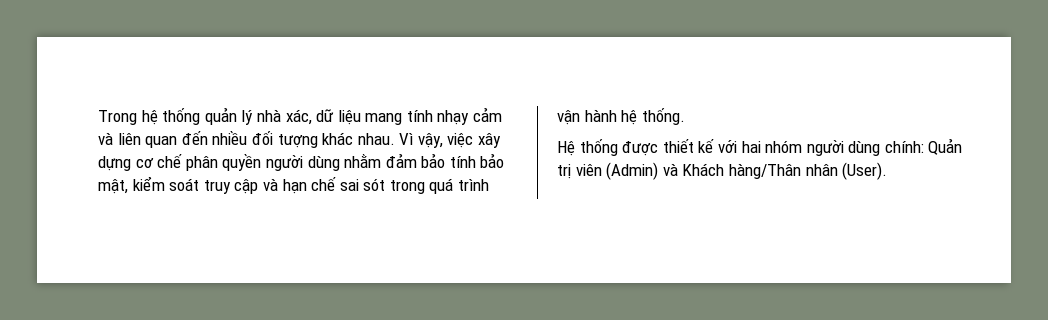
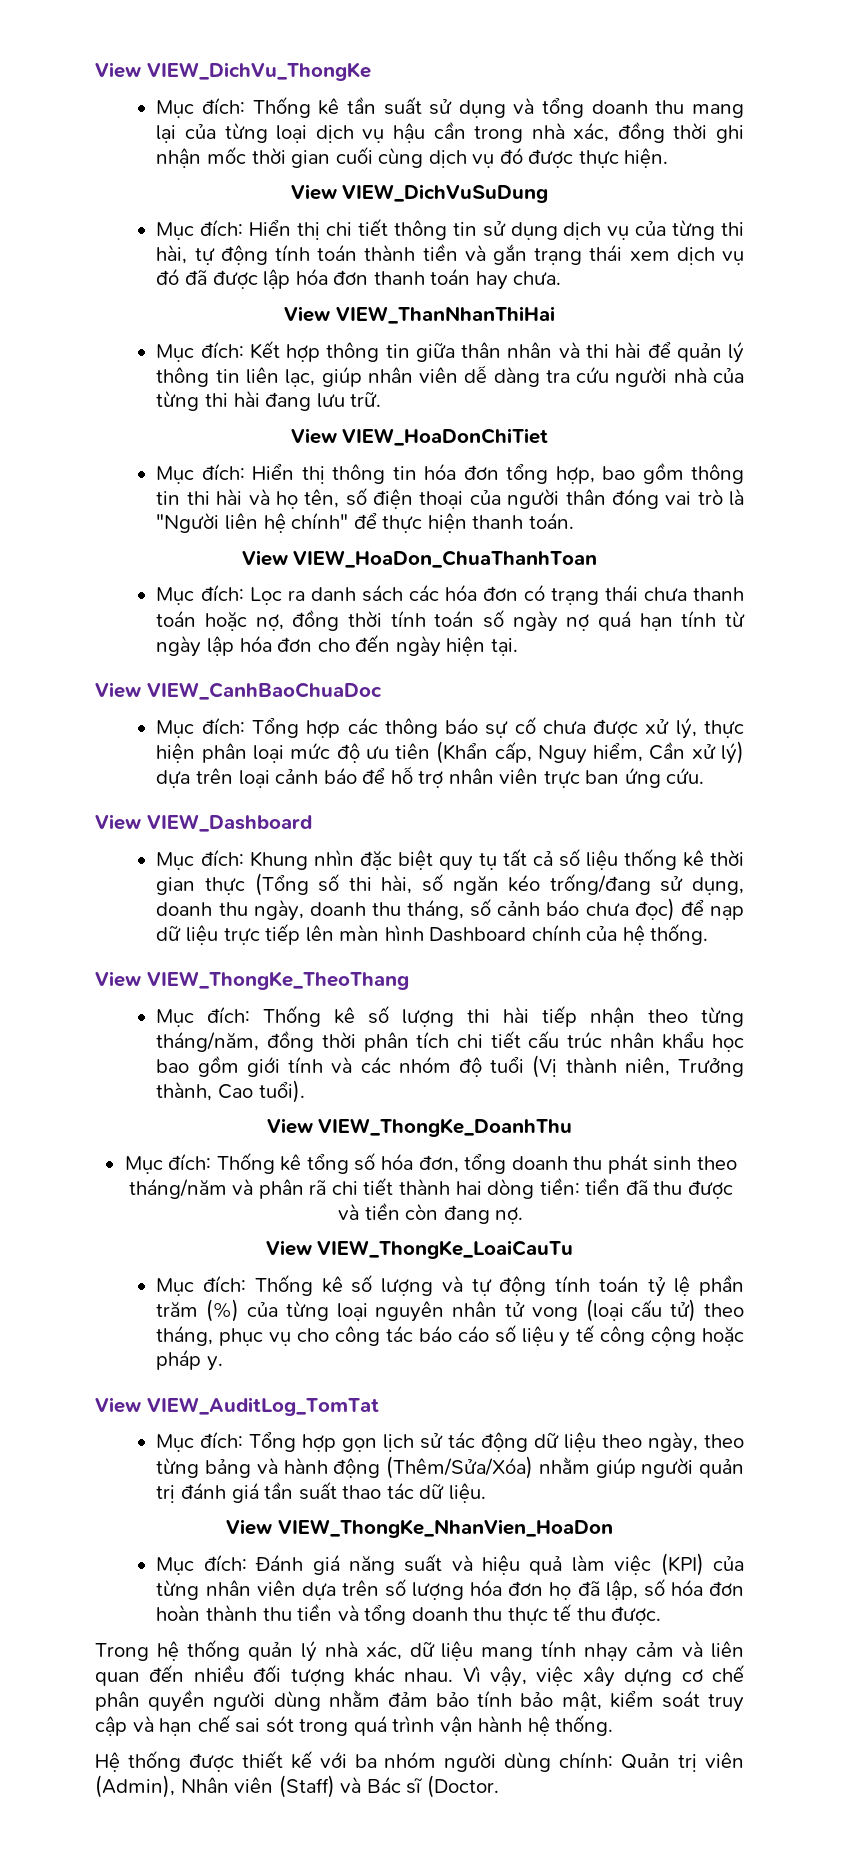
+ View VIEW_DichVu_ThongKe
+ Mục đích: Thống kê tần suất sử dụng và tổng doanh thu mang lại của từng loại dịch vụ hậu cần trong nhà xác, đồng thời ghi nhận mốc thời gian cuối cùng dịch vụ đó được thực hiện.
+ View VIEW_DichVuSuDung
+ Mục đích: Hiển thị chi tiết thông tin sử dụng dịch vụ của từng thi hài, tự động tính toán thành tiền và gắn trạng thái xem dịch vụ đó đã được lập hóa đơn thanh toán hay chưa.
+ View VIEW_ThanNhanThiHai
+ Mục đích: Kết hợp thông tin giữa thân nhân và thi hài để quản lý thông tin liên lạc, giúp nhân viên dễ dàng tra cứu người nhà của từng thi hài đang lưu trữ.
+ View VIEW_HoaDonChiTiet
+ Mục đích: Hiển thị thông tin hóa đơn tổng hợp, bao gồm thông tin thi hài và họ tên, số điện thoại của người thân đóng vai trò là "Người liên hệ chính" để thực hiện thanh toán.
+ View VIEW_HoaDon_ChuaThanhToan
+ Mục đích: Lọc ra danh sách các hóa đơn có trạng thái chưa thanh toán hoặc nợ, đồng thời tính toán số ngày nợ quá hạn tính từ ngày lập hóa đơn cho đến ngày hiện tại.
+ View VIEW_CanhBaoChuaDoc
+ Mục đích: Tổng hợp các thông báo sự cố chưa được xử lý, thực hiện phân loại mức độ ưu tiên (Khẩn cấp, Nguy hiểm, Cần xử lý) dựa trên loại cảnh báo để hỗ trợ nhân viên trực ban ứng cứu.
+ View VIEW_Dashboard
+ Mục đích: Khung nhìn đặc biệt quy tụ tất cả số liệu thống kê thời gian thực (Tổng số thi hài, số ngăn kéo trống/đang sử dụng, doanh thu ngày, doanh thu tháng, số cảnh báo chưa đọc) để nạp dữ liệu trực tiếp lên màn hình Dashboard chính của hệ thống.
+ View VIEW_ThongKe_TheoThang
+ Mục đích: Thống kê số lượng thi hài tiếp nhận theo từng tháng/năm, đồng thời phân tích chi tiết cấu trúc nhân khẩu học bao gồm giới tính và các nhóm độ tuổi (Vị thành niên, Trưởng thành, Cao tuổi).
+ View VIEW_ThongKe_DoanhThu
+ Mục đích: Thống kê tổng số hóa đơn, tổng doanh thu phát sinh theo tháng/năm và phân rã chi tiết thành hai dòng tiền: tiền đã thu được và tiền còn đang nợ.
+ View VIEW_ThongKe_LoaiCauTu
+ Mục đích: Thống kê số lượng và tự động tính toán tỷ lệ phần trăm (%) của từng loại nguyên nhân tử vong (loại cấu tử) theo tháng, phục vụ cho công tác báo cáo số liệu y tế công cộng hoặc pháp y.
+ View VIEW_AuditLog_TomTat
+ Mục đích: Tổng hợp gọn lịch sử tác động dữ liệu theo ngày, theo từng bảng và hành động (Thêm/Sửa/Xóa) nhằm giúp người quản trị đánh giá tần suất thao tác dữ liệu.
+ View VIEW_ThongKe_NhanVien_HoaDon
+ Mục đích: Đánh giá năng suất và hiệu quả làm việc (KPI) của từng nhân viên dựa trên số lượng hóa đơn họ đã lập, số hóa đơn hoàn thành thu tiền và tổng doanh thu thực tế thu được.
- Hệ thống được thiết kế với hai nhóm người dùng chính: Quản trị viên (Admin) và Khách hàng/Thân nhân (User).
+ Hệ thống được thiết kế với ba nhóm người dùng chính: Quản trị viên (Admin), Nhân viên (Staff) và Bác sĩ (Doctor.

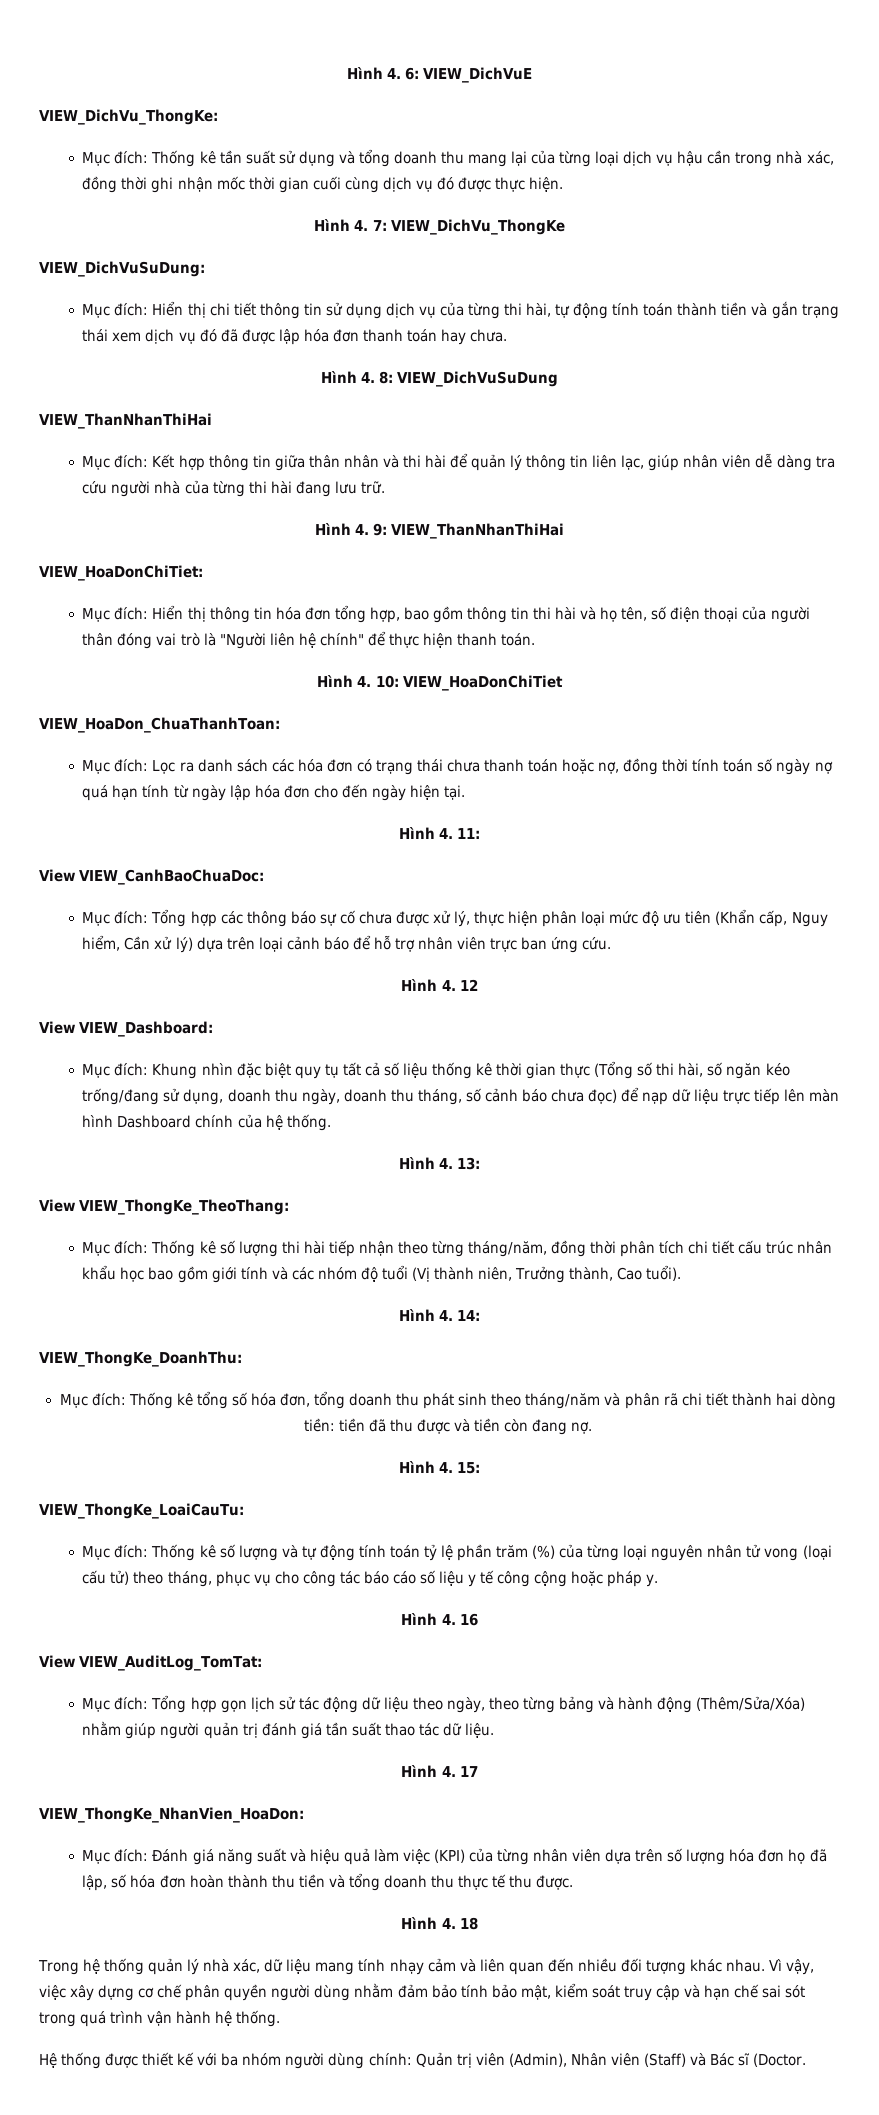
- View VIEW_DichVu_ThongKe
+ Hình 4. 6: VIEW_DichVuE
+ VIEW_DichVu_ThongKe:
- View VIEW_DichVuSuDung
+ Hình 4. 7: VIEW_DichVu_ThongKe
+ VIEW_DichVuSuDung:
- View VIEW_ThanNhanThiHai
+ Hình 4. 8: VIEW_DichVuSuDung
+ VIEW_ThanNhanThiHai
- View VIEW_HoaDonChiTiet
+ Hình 4. 9: VIEW_ThanNhanThiHai
+ VIEW_HoaDonChiTiet:
- View VIEW_HoaDon_ChuaThanhToan
+ Hình 4. 10: VIEW_HoaDonChiTiet
+ VIEW_HoaDon_ChuaThanhToan:
- View VIEW_CanhBaoChuaDoc
+ Hình 4. 11:
+ View VIEW_CanhBaoChuaDoc:
- View VIEW_Dashboard
+ Hình 4. 12
+ View VIEW_Dashboard:
- View VIEW_ThongKe_TheoThang
+ Hình 4. 13:
+ View VIEW_ThongKe_TheoThang:
- View VIEW_ThongKe_DoanhThu
+ Hình 4. 14:
+ VIEW_ThongKe_DoanhThu:
- View VIEW_ThongKe_LoaiCauTu
+ Hình 4. 15:
+ VIEW_ThongKe_LoaiCauTu:
- View VIEW_AuditLog_TomTat
+ Hình 4. 16
+ View VIEW_AuditLog_TomTat:
- View VIEW_ThongKe_NhanVien_HoaDon
+ Hình 4. 17
+ VIEW_ThongKe_NhanVien_HoaDon:
+ Hình 4. 18

